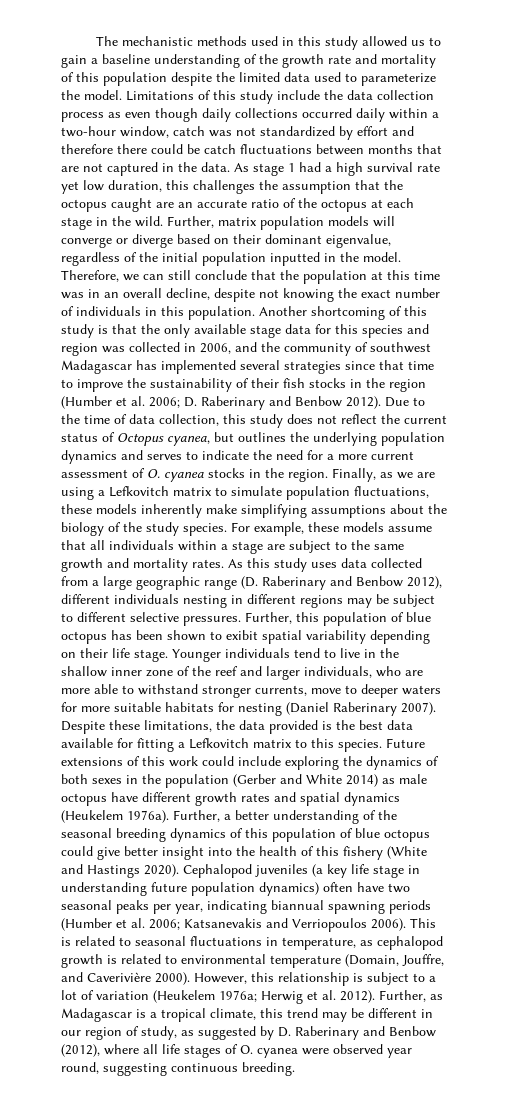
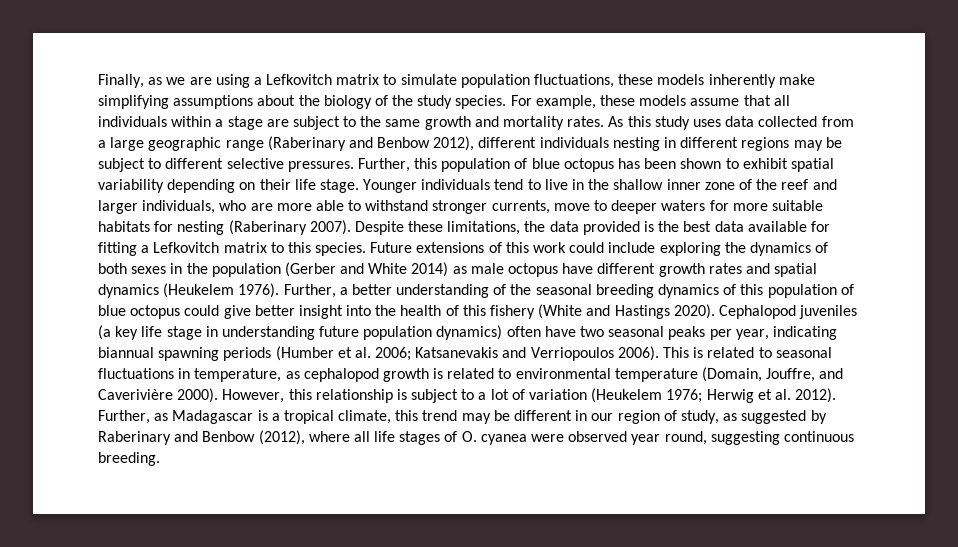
- The mechanistic methods used in this study allowed us to gain a baseline understanding of the growth rate and mortality of this population despite the limited data used to parameterize the model. Limitations of this study include the data collection process as even though daily collections occurred daily within a two-hour window, catch was not standardized by effort and therefore there could be catch fluctuations between months that are not captured in the data. As stage 1 had a high survival rate yet low duration, this challenges the assumption that the octopus caught are an accurate ratio of the octopus at each stage in the wild. Further, matrix population models will converge or diverge based on their dominant eigenvalue, regardless of the initial population inputted in the model. Therefore, we can still conclude that the population at this time was in an overall decline, despite not knowing the exact number of individuals in this population. Another shortcoming of this study is that the only available stage data for this species and region was collected in 2006, and the community of southwest Madagascar has implemented several strategies since that time to improve the sustainability of their fish stocks in the region (Humber et al. 2006; D. Raberinary and Benbow 2012). Due to the time of data collection, this study does not reflect the current status of Octopus cyanea, but outlines the underlying population dynamics and serves to indicate the need for a more current assessment of O. cyanea stocks in the region.
- As this study uses data collected from a large geographic range (D. Raberinary and Benbow 2012), different individuals nesting in different regions may be subject to different selective pressures.
+ As this study uses data collected from a large geographic range (Raberinary and Benbow 2012), different individuals nesting in different regions may be subject to different selective pressures.
- Further, this population of blue octopus has been shown to exibit spatial variability depending on their life stage.
+ Further, this population of blue octopus has been shown to exhibit spatial variability depending on their life stage.
- Younger individuals tend to live in the shallow inner zone of the reef and larger individuals, who are more able to withstand stronger currents, move to deeper waters for more suitable habitats for nesting (Daniel Raberinary 2007).
+ Younger individuals tend to live in the shallow inner zone of the reef and larger individuals, who are more able to withstand stronger currents, move to deeper waters for more suitable habitats for nesting (Raberinary 2007).
- Future extensions of this work could include exploring the dynamics of both sexes in the population (Gerber and White 2014) as male octopus have different growth rates and spatial dynamics (Heukelem 1976a).
+ Future extensions of this work could include exploring the dynamics of both sexes in the population (Gerber and White 2014) as male octopus have different growth rates and spatial dynamics (Heukelem 1976).
- However, this relationship is subject to a lot of variation (Heukelem 1976a; Herwig et al. 2012).
+ However, this relationship is subject to a lot of variation (Heukelem 1976; Herwig et al. 2012).
- Further, as Madagascar is a tropical climate, this trend may be different in our region of study, as suggested by D. Raberinary and Benbow (2012), where all life stages of O. cyanea were observed year round, suggesting continuous breeding.
+ Further, as Madagascar is a tropical climate, this trend may be different in our region of study, as suggested by Raberinary and Benbow (2012), where all life stages of O. cyanea were observed year round, suggesting continuous breeding.

